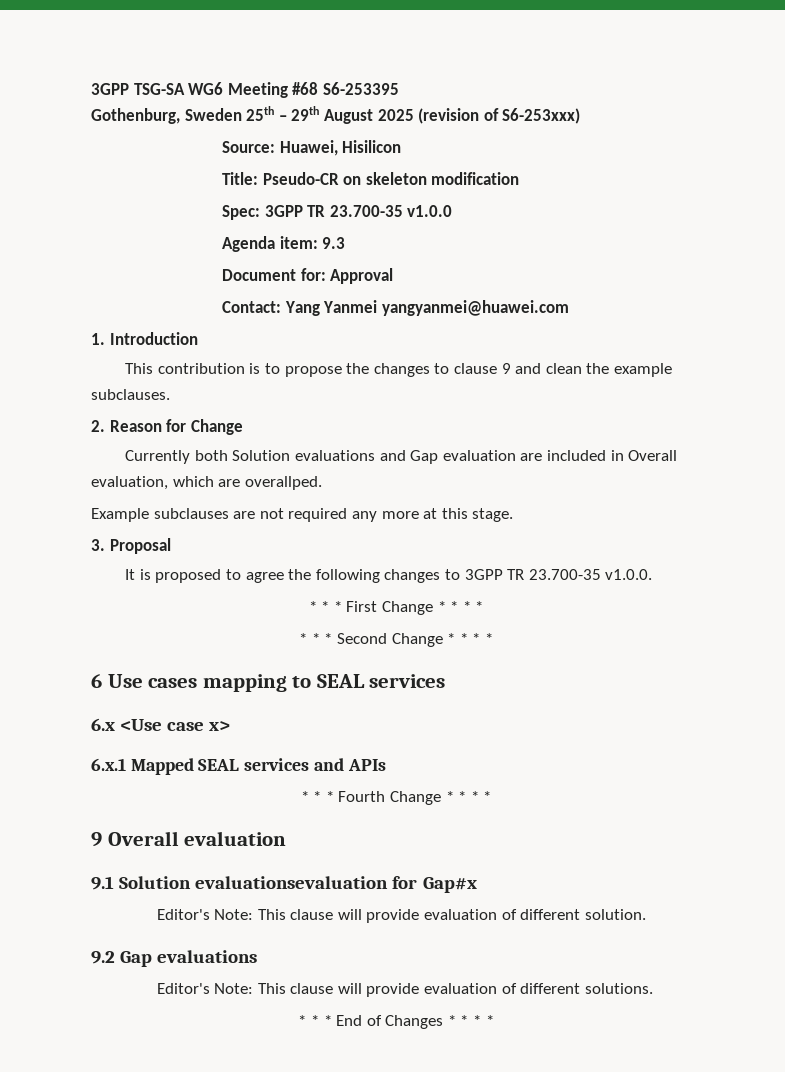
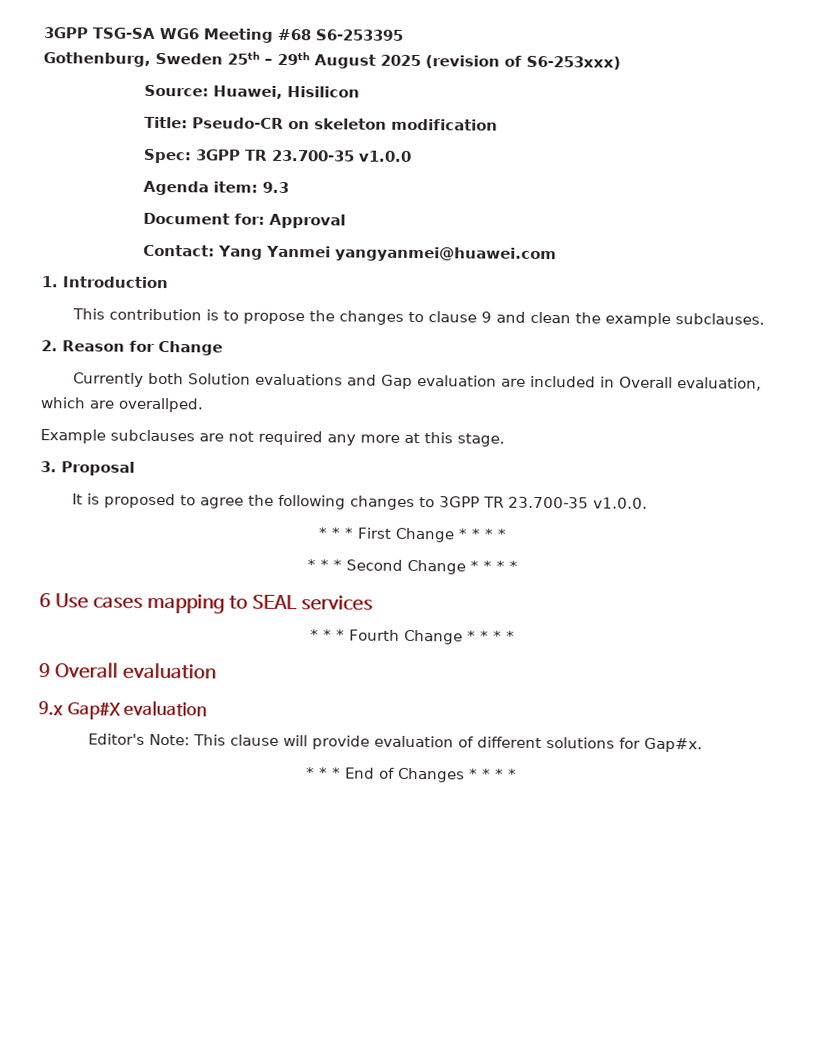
- 6.x <Use case x>
- 6.x.1 Mapped SEAL services and APIs
- 9.1 Solution evaluationsevaluation for Gap#x
- Editor's Note: This clause will provide evaluation of different solution.
- 9.2 Gap evaluations
- Editor's Note: This clause will provide evaluation of different solutions.
+ 9.x Gap#X evaluation
+ Editor's Note: This clause will provide evaluation of different solutions for Gap#x.

